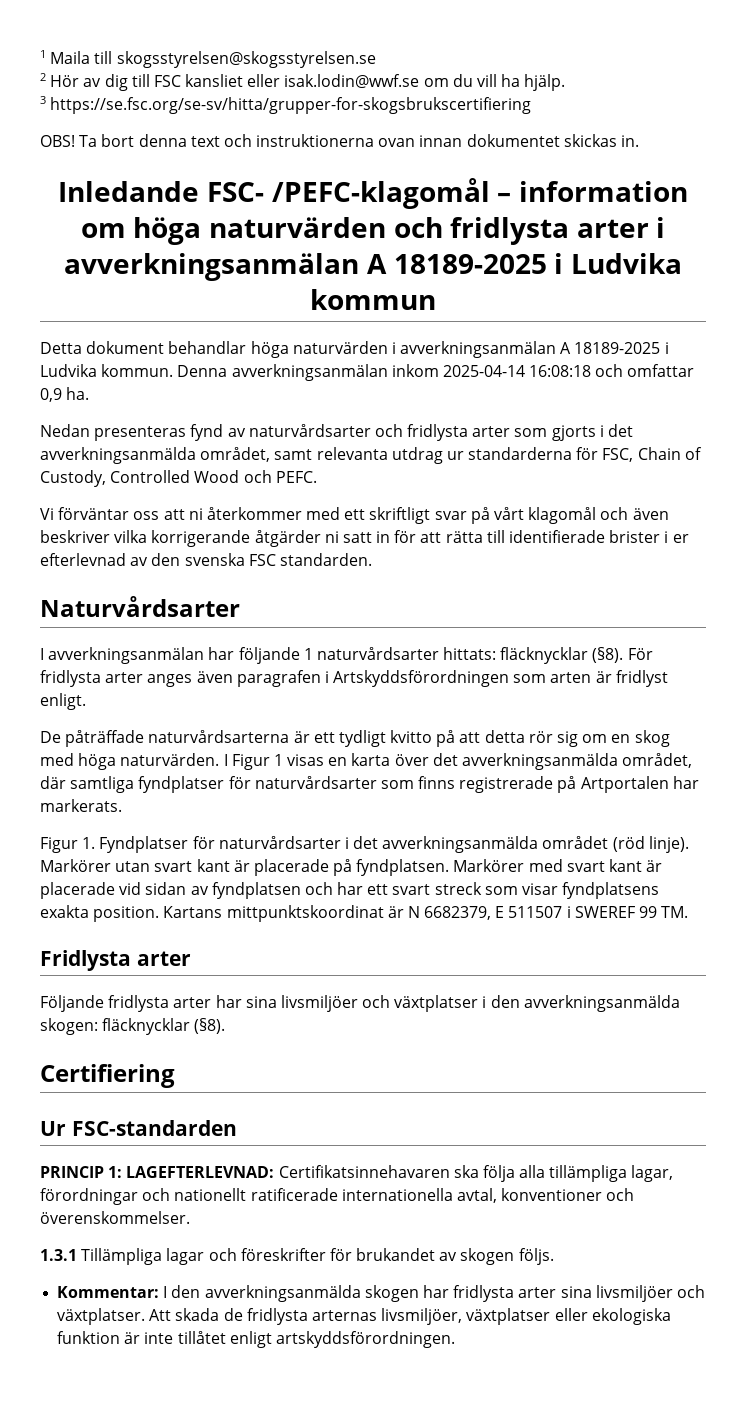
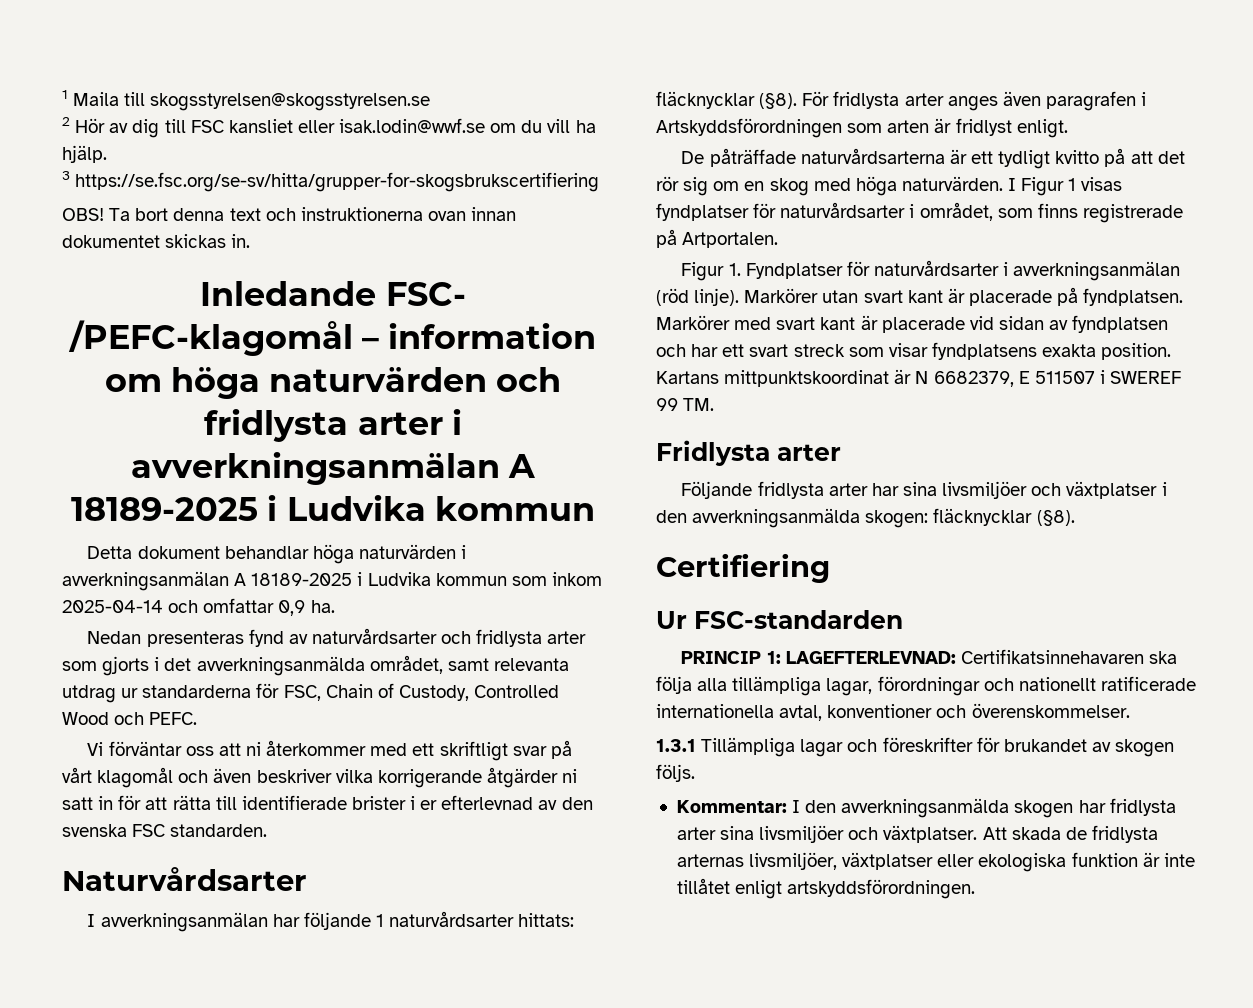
- Detta dokument behandlar höga naturvärden i avverkningsanmälan A 18189-2025 i Ludvika kommun. Denna avverkningsanmälan inkom 2025-04-14 16:08:18 och omfattar 0,9 ha.
+ Detta dokument behandlar höga naturvärden i avverkningsanmälan A 18189-2025 i Ludvika kommun som inkom 2025-04-14 och omfattar 0,9 ha.
- De påträffade naturvårdsarterna är ett tydligt kvitto på att detta rör sig om en skog med höga naturvärden.
+ De påträffade naturvårdsarterna är ett tydligt kvitto på att det rör sig om en skog med höga naturvärden.
- I Figur 1 visas en karta över det avverkningsanmälda området, där samtliga fyndplatser för naturvårdsarter som finns registrerade på Artportalen har markerats.
+ I Figur 1 visas fyndplatser för naturvårdsarter i området, som finns registrerade på Artportalen.
- Figur 1. Fyndplatser för naturvårdsarter i det avverkningsanmälda området (röd linje).
+ Figur 1. Fyndplatser för naturvårdsarter i avverkningsanmälan (röd linje).

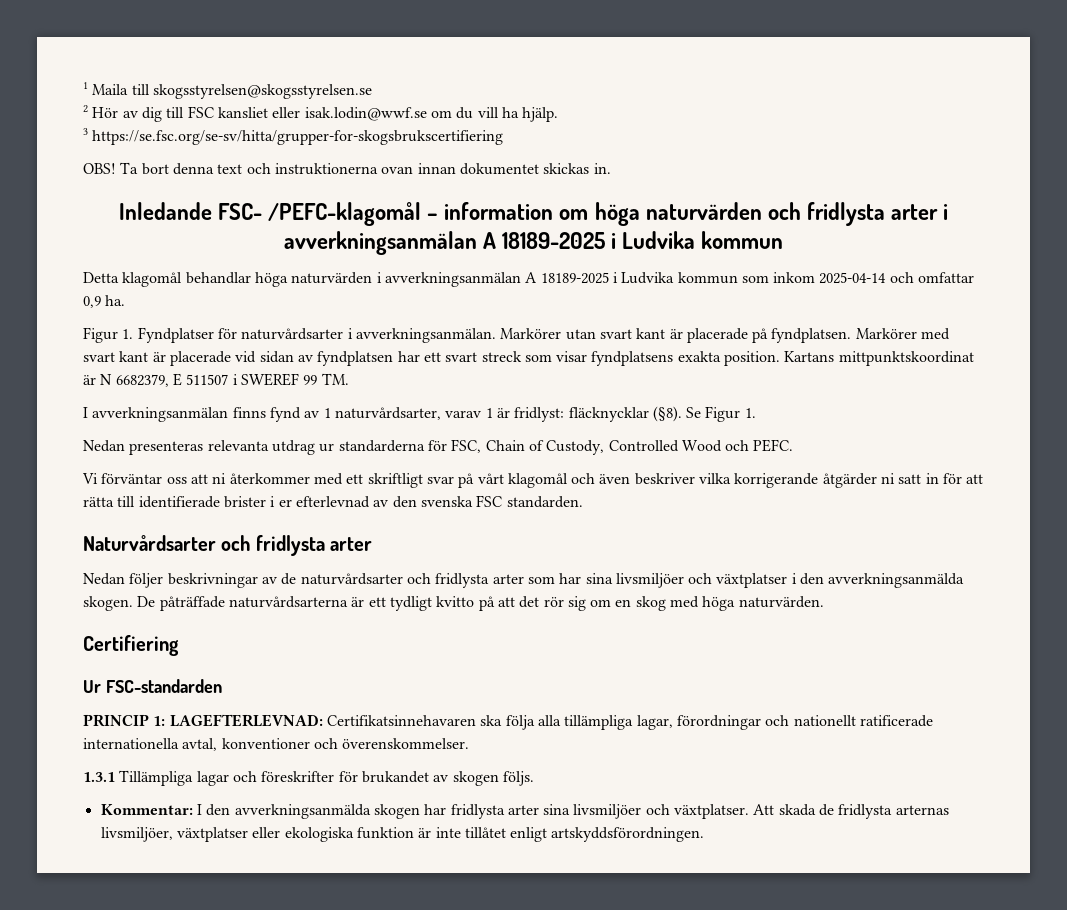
- Detta dokument behandlar höga naturvärden i avverkningsanmälan A 18189-2025 i Ludvika kommun som inkom 2025-04-14 och omfattar 0,9 ha.
+ Detta klagomål behandlar höga naturvärden i avverkningsanmälan A 18189-2025 i Ludvika kommun som inkom 2025-04-14 och omfattar 0,9 ha.
- Nedan presenteras fynd av naturvårdsarter och fridlysta arter som gjorts i det avverkningsanmälda området, samt relevanta utdrag ur standarderna för FSC, Chain of Custody, Controlled Wood och PEFC.
+ Figur 1. Fyndplatser för naturvårdsarter i avverkningsanmälan. Markörer utan svart kant är placerade på fyndplatsen. Markörer med svart kant är placerade vid sidan av fyndplatsen har ett svart streck som visar fyndplatsens exakta position. Kartans mittpunktskoordinat är N 6682379, E 511507 i SWEREF 99 TM.
+ I avverkningsanmälan finns fynd av 1 naturvårdsarter, varav 1 är fridlyst: fläcknycklar (§8). Se Figur 1.
+ Nedan presenteras relevanta utdrag ur standarderna för FSC, Chain of Custody, Controlled Wood och PEFC.
- Naturvårdsarter
- I avverkningsanmälan har följande 1 naturvårdsarter hittats: fläcknycklar (§8). För fridlysta arter anges även paragrafen i Artskyddsförordningen som arten är fridlyst enligt.
- De påträffade naturvårdsarterna är ett tydligt kvitto på att det rör sig om en skog med höga naturvärden. I Figur 1 visas fyndplatser för naturvårdsarter i området, som finns registrerade på Artportalen.
- Figur 1. Fyndplatser för naturvårdsarter i avverkningsanmälan (röd linje). Markörer utan svart kant är placerade på fyndplatsen. Markörer med svart kant är placerade vid sidan av fyndplatsen och har ett svart streck som visar fyndplatsens exakta position. Kartans mittpunktskoordinat är N 6682379, E 511507 i SWEREF 99 TM.
- Fridlysta arter
- Följande fridlysta arter har sina livsmiljöer och växtplatser i den avverkningsanmälda skogen: fläcknycklar (§8).
+ Naturvårdsarter och fridlysta arter
+ Nedan följer beskrivningar av de naturvårdsarter och fridlysta arter som har sina livsmiljöer och växtplatser i den avverkningsanmälda skogen. De påträffade naturvårdsarterna är ett tydligt kvitto på att det rör sig om en skog med höga naturvärden.

